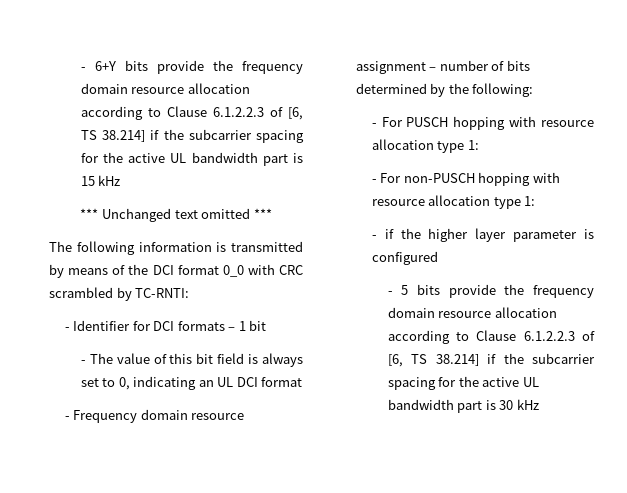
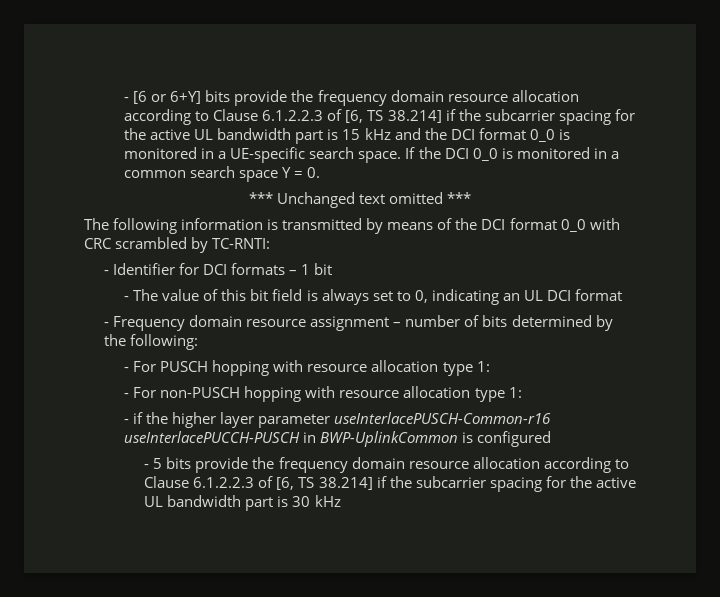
- - 6+Y bits provide the frequency domain resource allocation according to Clause 6.1.2.2.3 of [6, TS 38.214] if the subcarrier spacing for the active UL bandwidth part is 15 kHz
+ - [6 or 6+Y] bits provide the frequency domain resource allocation according to Clause 6.1.2.2.3 of [6, TS 38.214] if the subcarrier spacing for the active UL bandwidth part is 15 kHz and the DCI format 0_0 is monitored in a UE-specific search space. If the DCI 0_0 is monitored in a common search space Y = 0.
- - if the higher layer parameter is configured
+ - if the higher layer parameter useInterlacePUSCH-Common-r16 useInterlacePUCCH-PUSCH in BWP-UplinkCommon is configured

